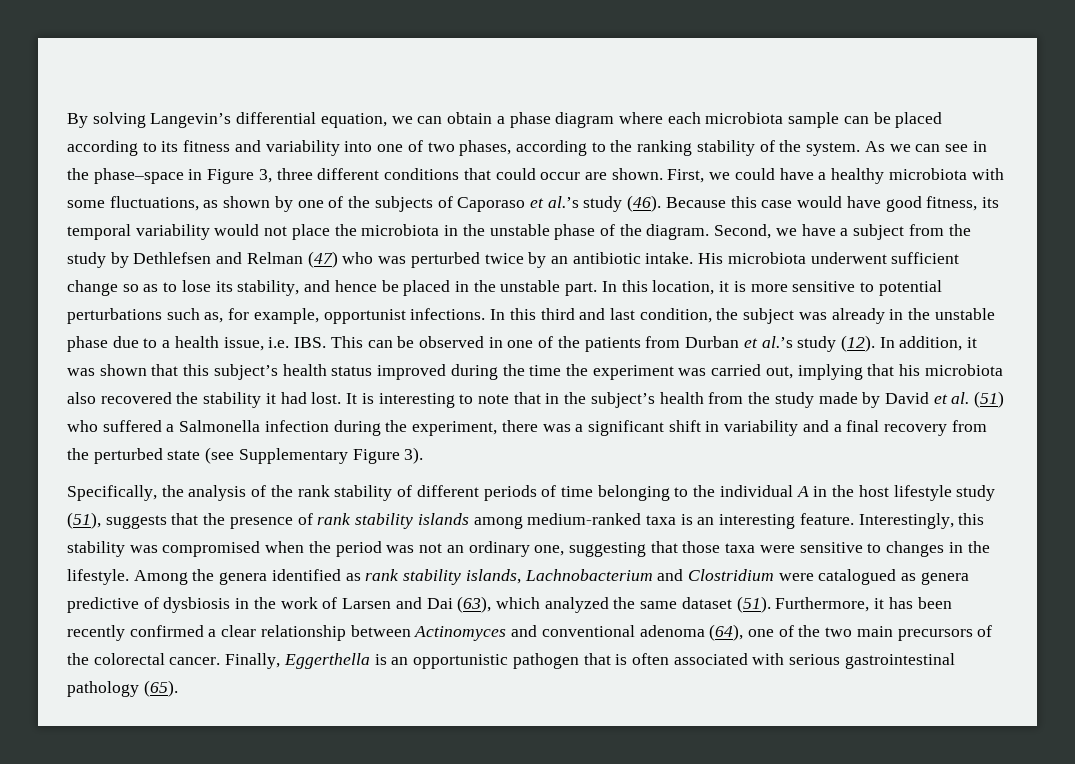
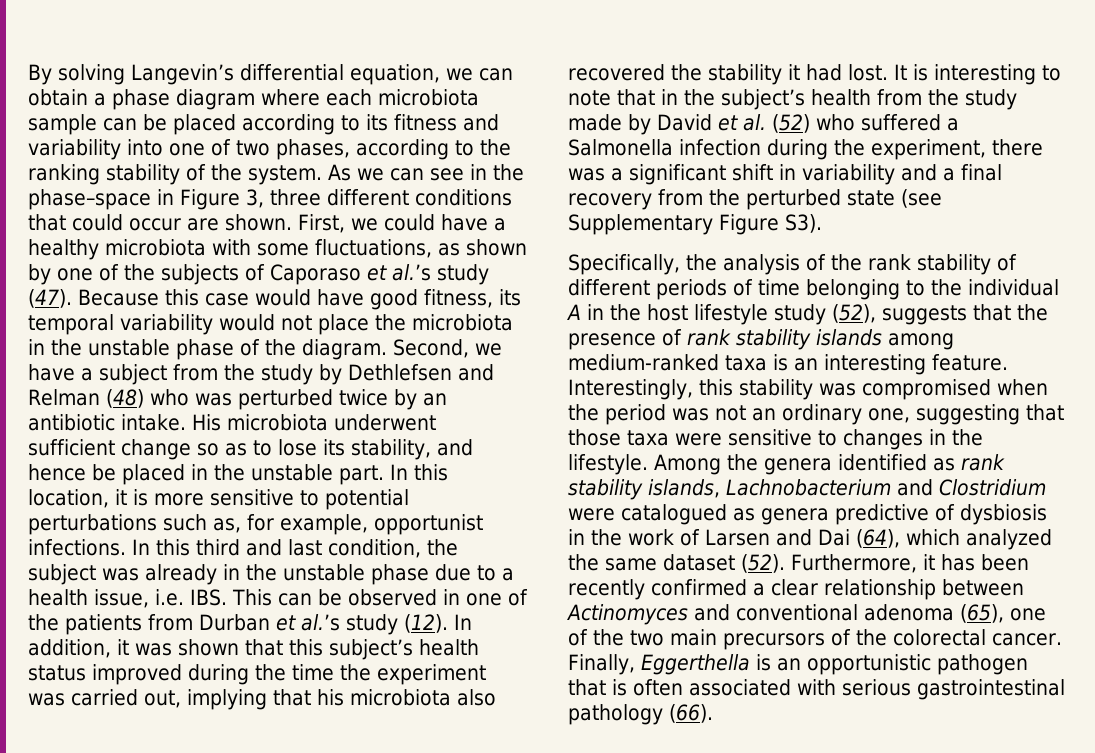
- First, we could have a healthy microbiota with some fluctuations, as shown by one of the subjects of Caporaso et al.’s study (46).
+ First, we could have a healthy microbiota with some fluctuations, as shown by one of the subjects of Caporaso et al.’s study (47).
- Second, we have a subject from the study by Dethlefsen and Relman (47) who was perturbed twice by an antibiotic intake.
+ Second, we have a subject from the study by Dethlefsen and Relman (48) who was perturbed twice by an antibiotic intake.
- It is interesting to note that in the subject’s health from the study made by David et al. (51) who suffered a Salmonella infection during the experiment, there was a significant shift in variability and a final recovery from the perturbed state (see Supplementary Figure 3).
+ It is interesting to note that in the subject’s health from the study made by David et al. (52) who suffered a Salmonella infection during the experiment, there was a significant shift in variability and a final recovery from the perturbed state (see Supplementary Figure S3).
- Specifically, the analysis of the rank stability of different periods of time belonging to the individual A in the host lifestyle study (51), suggests that the presence of rank stability islands among medium-ranked taxa is an interesting feature.
+ Specifically, the analysis of the rank stability of different periods of time belonging to the individual A in the host lifestyle study (52), suggests that the presence of rank stability islands among medium-ranked taxa is an interesting feature.
- Among the genera identified as rank stability islands, Lachnobacterium and Clostridium were catalogued as genera predictive of dysbiosis in the work of Larsen and Dai (63), which analyzed the same dataset (51).
+ Among the genera identified as rank stability islands, Lachnobacterium and Clostridium were catalogued as genera predictive of dysbiosis in the work of Larsen and Dai (64), which analyzed the same dataset (52).
- Furthermore, it has been recently confirmed a clear relationship between Actinomyces and conventional adenoma (64), one of the two main precursors of the colorectal cancer.
+ Furthermore, it has been recently confirmed a clear relationship between Actinomyces and conventional adenoma (65), one of the two main precursors of the colorectal cancer.
- Finally, Eggerthella is an opportunistic pathogen that is often associated with serious gastrointestinal pathology (65).
+ Finally, Eggerthella is an opportunistic pathogen that is often associated with serious gastrointestinal pathology (66).

